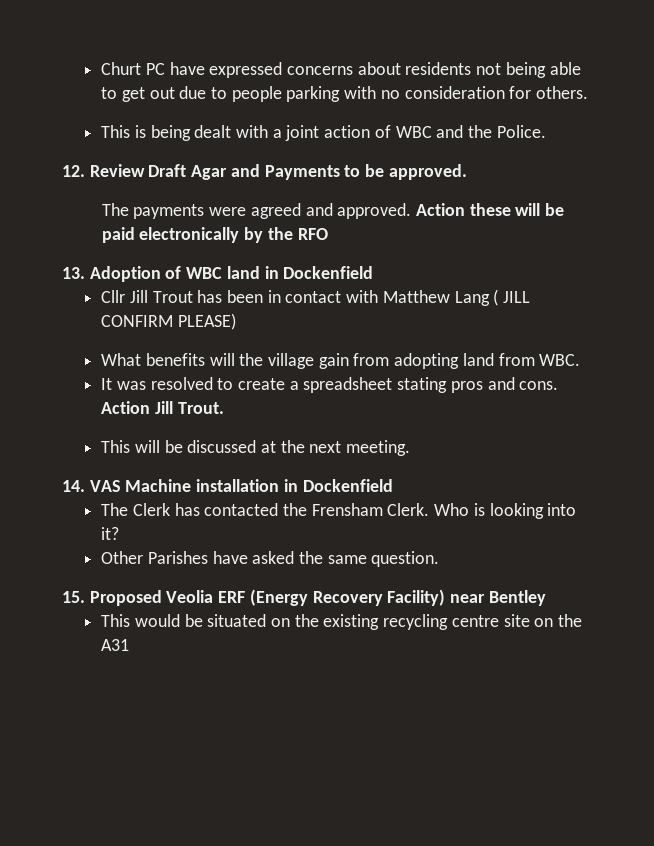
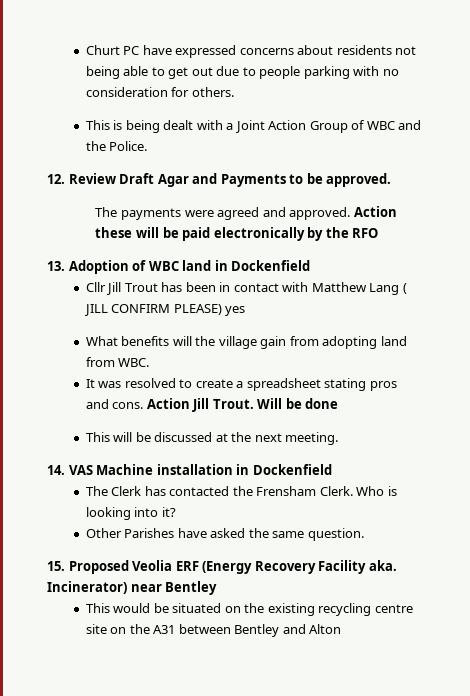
- This is being dealt with a joint action of WBC and the Police.
+ This is being dealt with a Joint Action Group of WBC and the Police.
- Cllr Jill Trout has been in contact with Matthew Lang ( JILL CONFIRM PLEASE)
+ Cllr Jill Trout has been in contact with Matthew Lang ( JILL CONFIRM PLEASE) yes
+ Will be done
- 15. Proposed Veolia ERF (Energy Recovery Facility) near Bentley
+ 15. Proposed Veolia ERF (Energy Recovery Facility aka. Incinerator) near Bentley
- This would be situated on the existing recycling centre site on the A31
+ This would be situated on the existing recycling centre site on the A31 between Bentley and Alton

